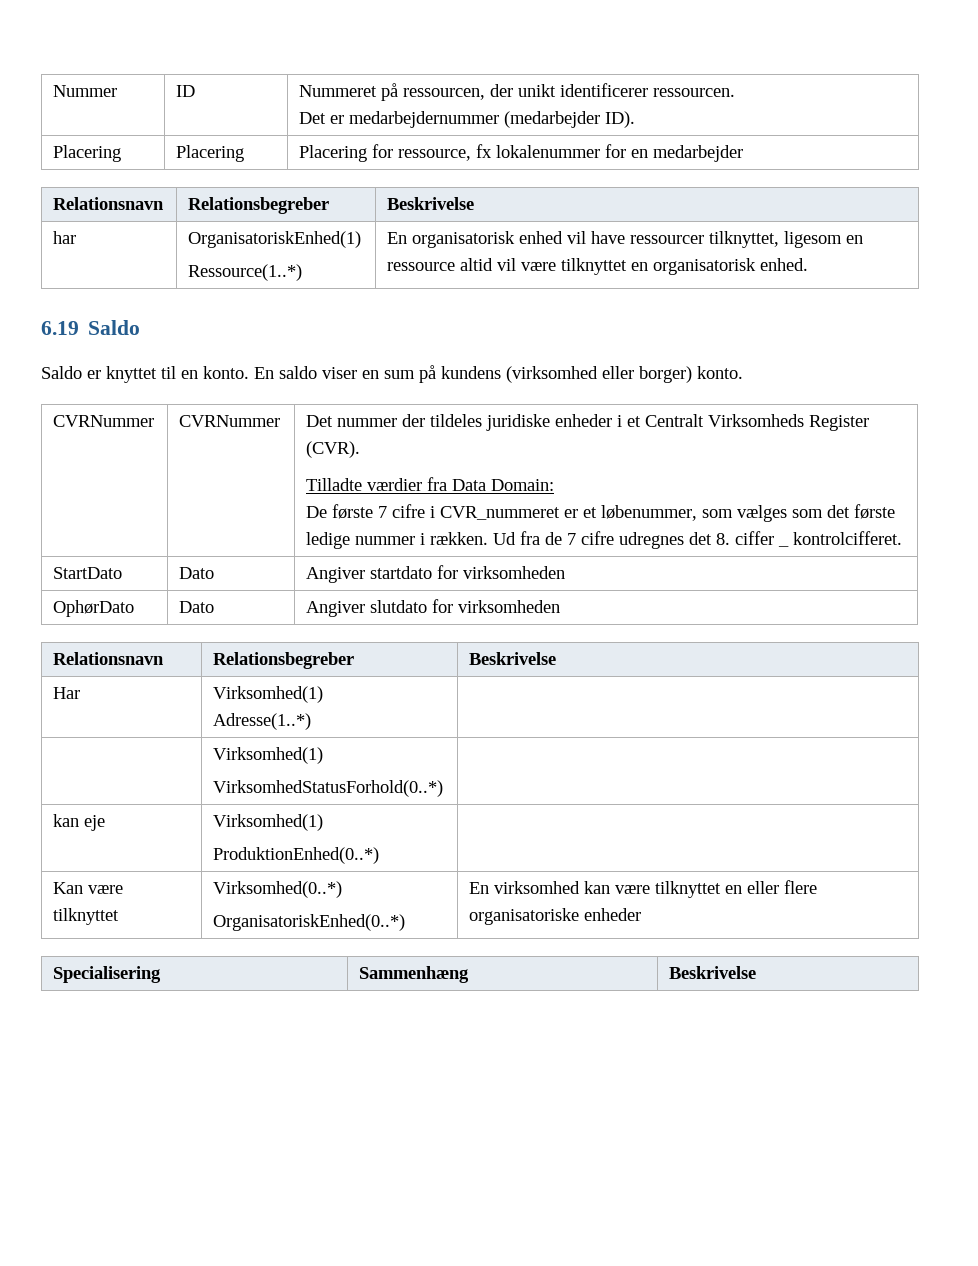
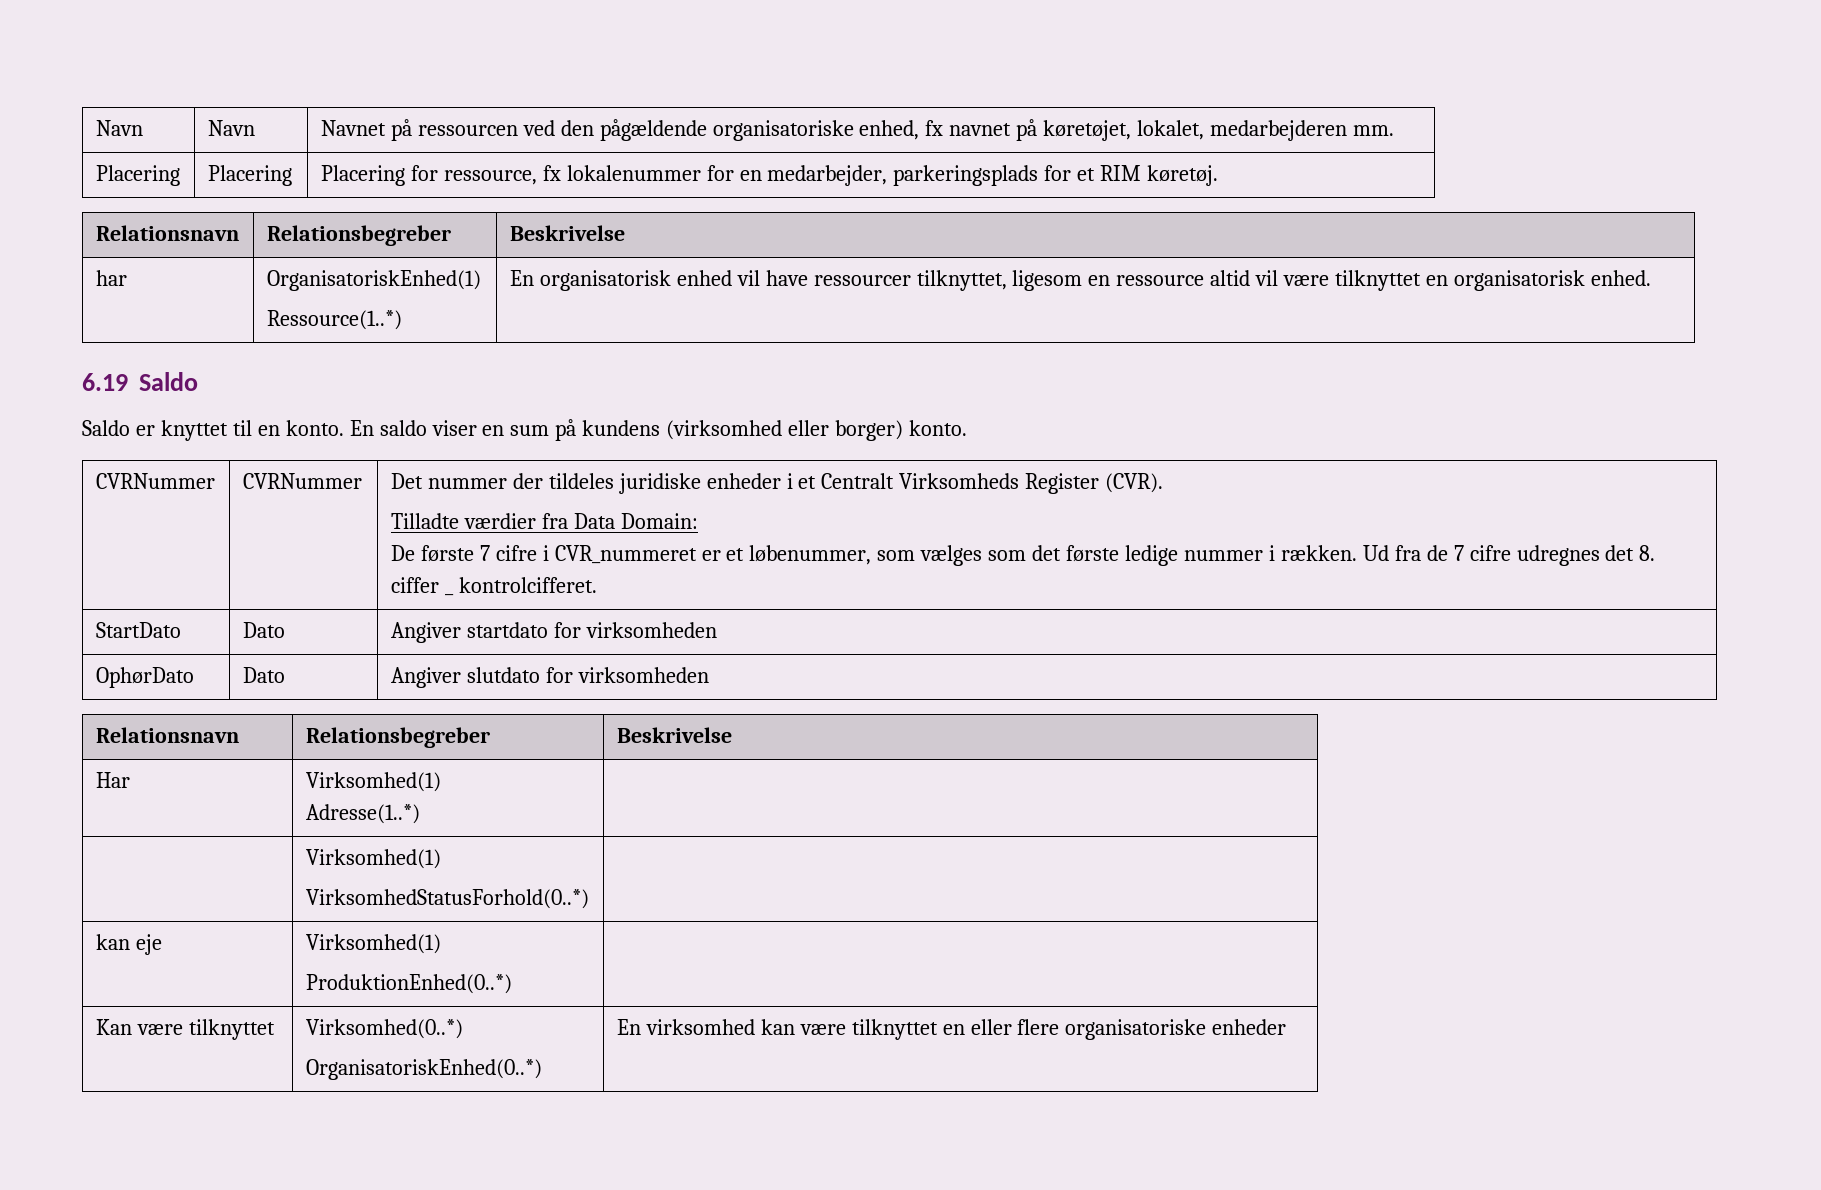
- Nummer | ID | Nummeret på ressourcen, der unikt identificerer ressourcen.
- Det er medarbejdernummer (medarbejder ID).
+ Navn | Navn | Navnet på ressourcen ved den pågældende organisatoriske enhed, fx navnet på køretøjet, lokalet, medarbejderen mm.
- Placering | Placering | Placering for ressource, fx lokalenummer for en medarbejder
+ Placering | Placering | Placering for ressource, fx lokalenummer for en medarbejder, parkeringsplads for et RIM køretøj.
- Specialisering | Sammenhæng | Beskrivelse

